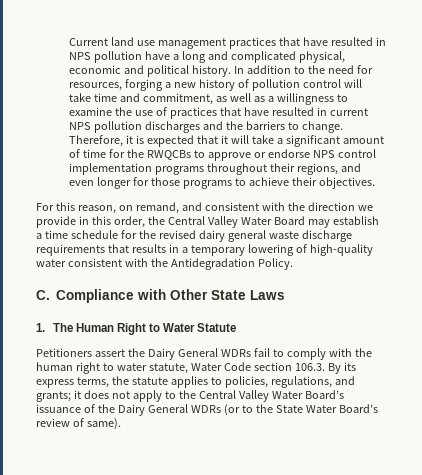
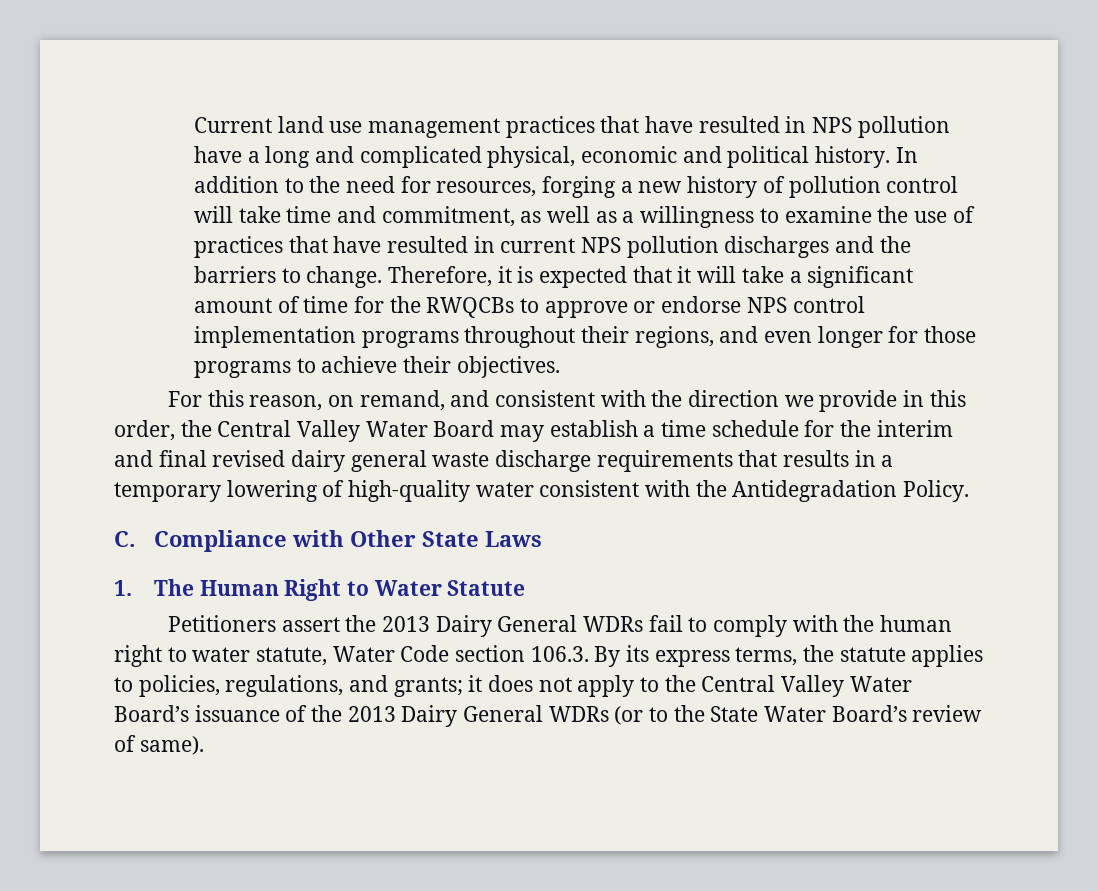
- For this reason, on remand, and consistent with the direction we provide in this order, the Central Valley Water Board may establish a time schedule for the revised dairy general waste discharge requirements that results in a temporary lowering of high-quality water consistent with the Antidegradation Policy.
+ For this reason, on remand, and consistent with the direction we provide in this order, the Central Valley Water Board may establish a time schedule for the interim and final revised dairy general waste discharge requirements that results in a temporary lowering of high-quality water consistent with the Antidegradation Policy.
- Petitioners assert the Dairy General WDRs fail to comply with the human right to water statute, Water Code section 106.3. By its express terms, the statute applies to policies, regulations, and grants; it does not apply to the Central Valley Water Board’s issuance of the Dairy General WDRs (or to the State Water Board’s review of same).
+ Petitioners assert the 2013 Dairy General WDRs fail to comply with the human right to water statute, Water Code section 106.3. By its express terms, the statute applies to policies, regulations, and grants; it does not apply to the Central Valley Water Board’s issuance of the 2013 Dairy General WDRs (or to the State Water Board’s review of same).

